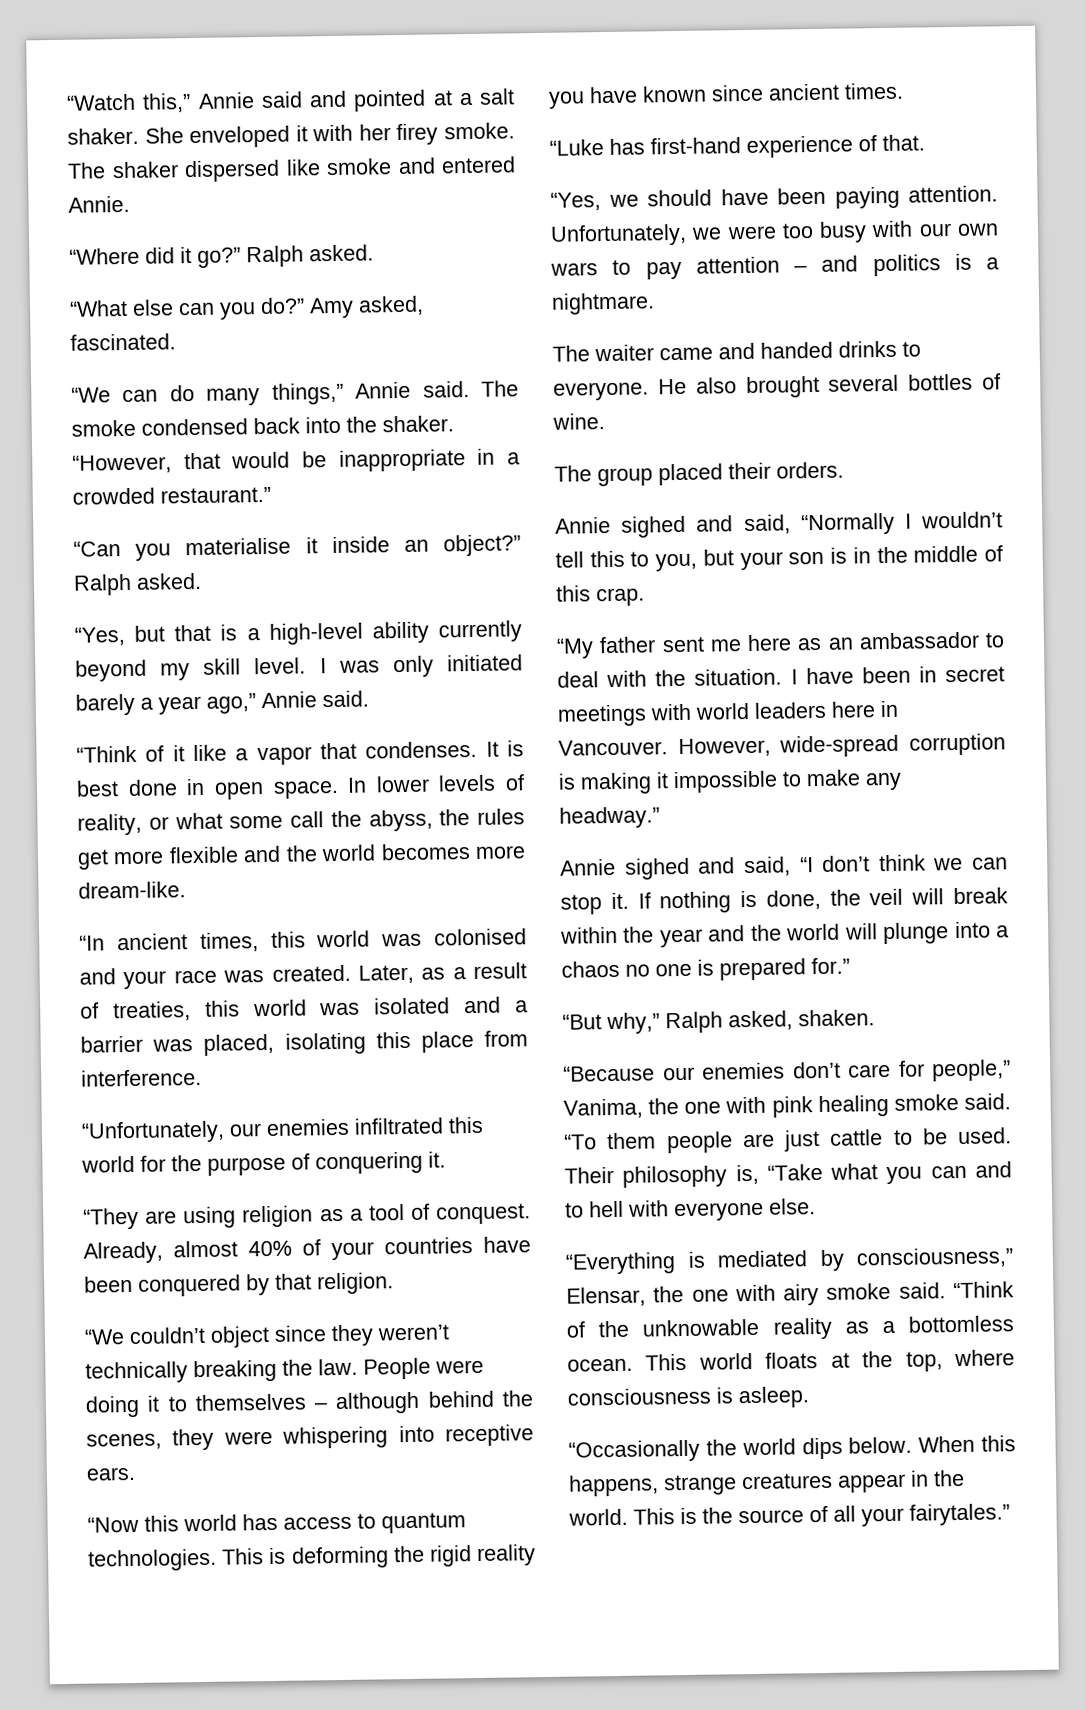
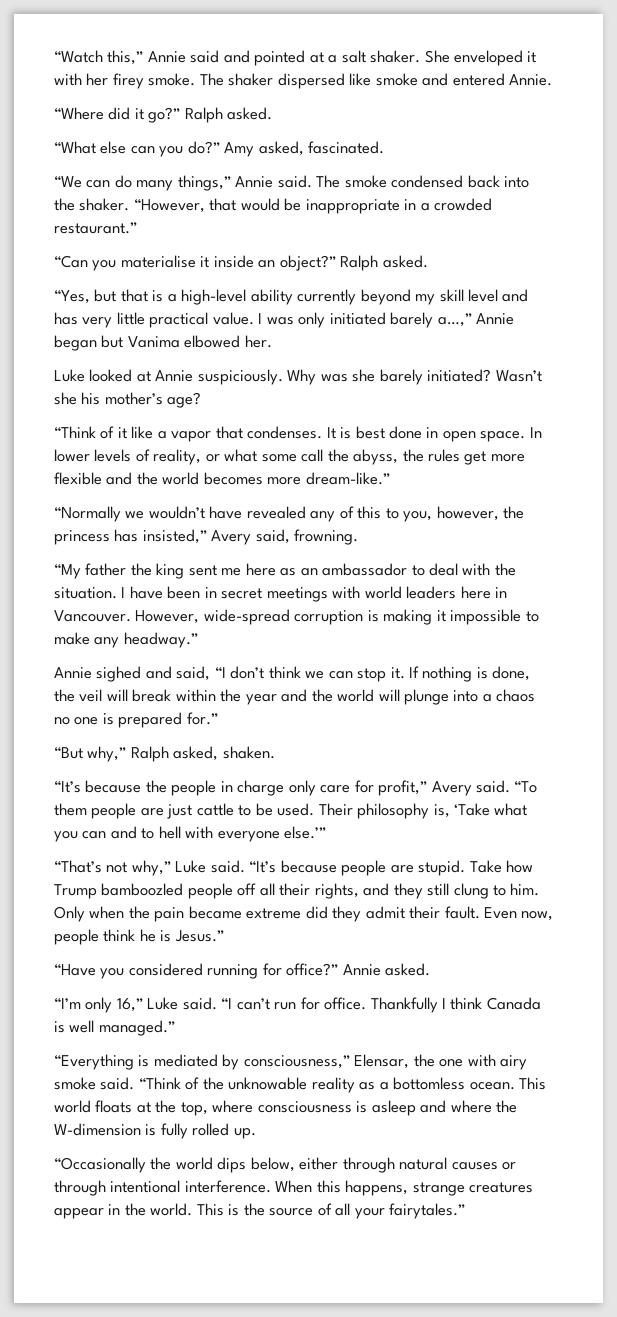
- “Yes, but that is a high-level ability currently beyond my skill level.
+ “Yes, but that is a high-level ability currently beyond my skill level and has very little practical value.
- I was only initiated barely a year ago,” Annie said.
+ I was only initiated barely a…,” Annie began but Vanima elbowed her.
+ Luke looked at Annie suspiciously. Why was she barely initiated? Wasn’t she his mother’s age?
- In lower levels of reality, or what some call the abyss, the rules get more flexible and the world becomes more dream-like.
- “In ancient times, this world was colonised and your race was created. Later, as a result of treaties, this world was isolated and a barrier was placed, isolating this place from interference.
- “Unfortunately, our enemies infiltrated this world for the purpose of conquering it.
- “They are using religion as a tool of conquest. Already, almost 40% of your countries have been conquered by that religion.
- “We couldn’t object since they weren’t technically breaking the law. People were doing it to themselves – although behind the scenes, they were whispering into receptive ears.
- “Now this world has access to quantum technologies. This is deforming the rigid reality you have known since ancient times.
- “Luke has first-hand experience of that.
- “Yes, we should have been paying attention. Unfortunately, we were too busy with our own wars to pay attention – and politics is a nightmare.
- The waiter came and handed drinks to everyone. He also brought several bottles of wine.
- The group placed their orders.
- Annie sighed and said, “Normally I wouldn’t tell this to you, but your son is in the middle of this crap.
+ In lower levels of reality, or what some call the abyss, the rules get more flexible and the world becomes more dream-like.”
+ “Normally we wouldn’t have revealed any of this to you, however, the princess has insisted,” Avery said, frowning.
- “My father sent me here as an ambassador to deal with the situation.
+ “My father the king sent me here as an ambassador to deal with the situation.
- “Because our enemies don’t care for people,” Vanima, the one with pink healing smoke said.
+ “It’s because the people in charge only care for profit,” Avery said.
- Their philosophy is, “Take what you can and to hell with everyone else.
+ Their philosophy is, ‘Take what you can and to hell with everyone else.’”
+ “That’s not why,” Luke said. “It’s because people are stupid. Take how Trump bamboozled people off all their rights, and they still clung to him. Only when the pain became extreme did they admit their fault. Even now, people think he is Jesus.”
+ “Have you considered running for office?” Annie asked.
+ “I’m only 16,” Luke said. “I can’t run for office. Thankfully I think Canada is well managed.”
- This world floats at the top, where consciousness is asleep.
- “Occasionally the world dips below.
+ This world floats at the top, where consciousness is asleep and where the W-dimension is fully rolled up.
+ “Occasionally the world dips below, either through natural causes or through intentional interference.

